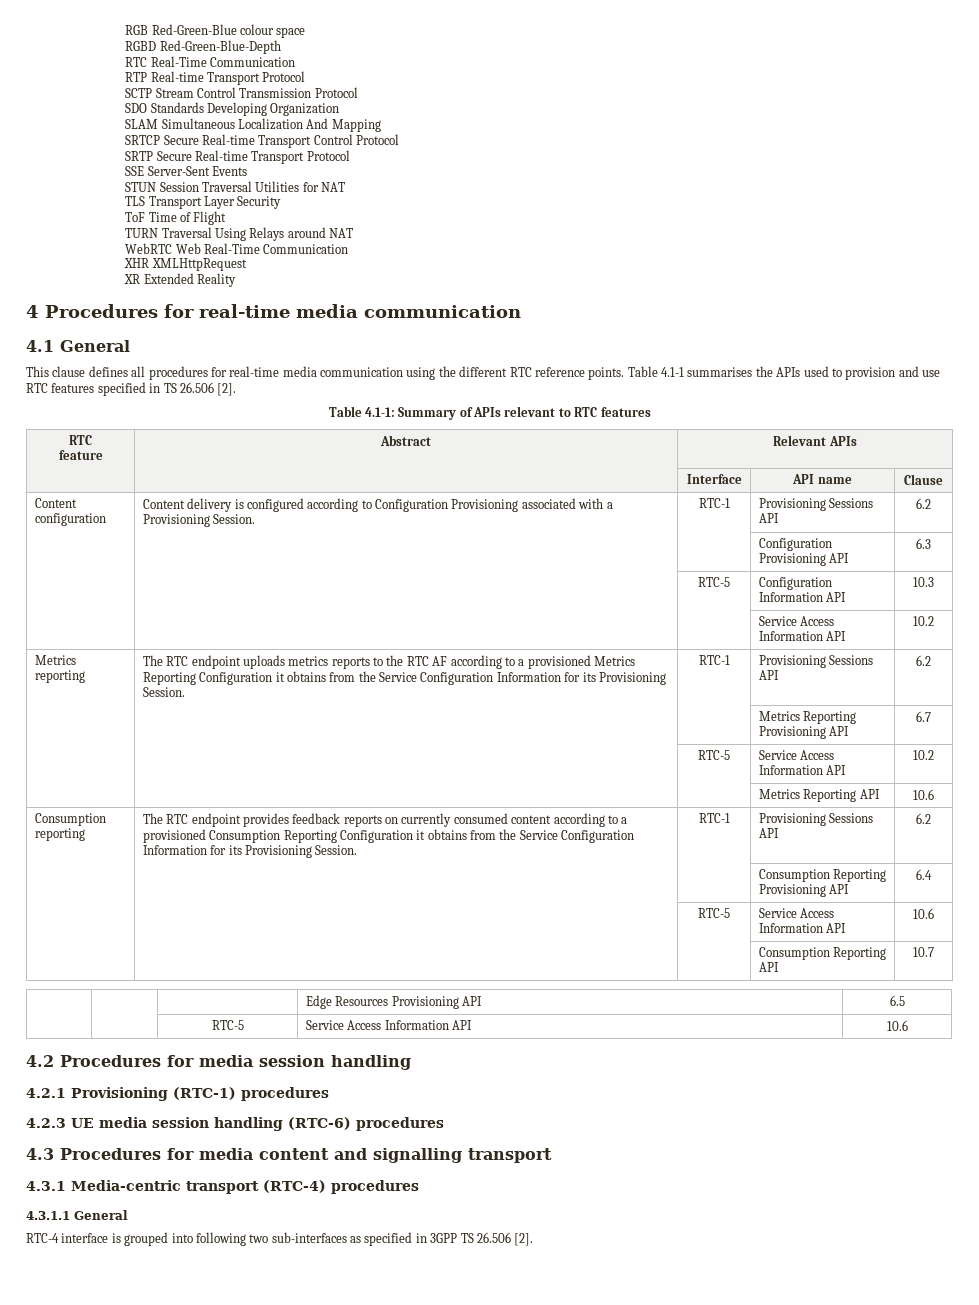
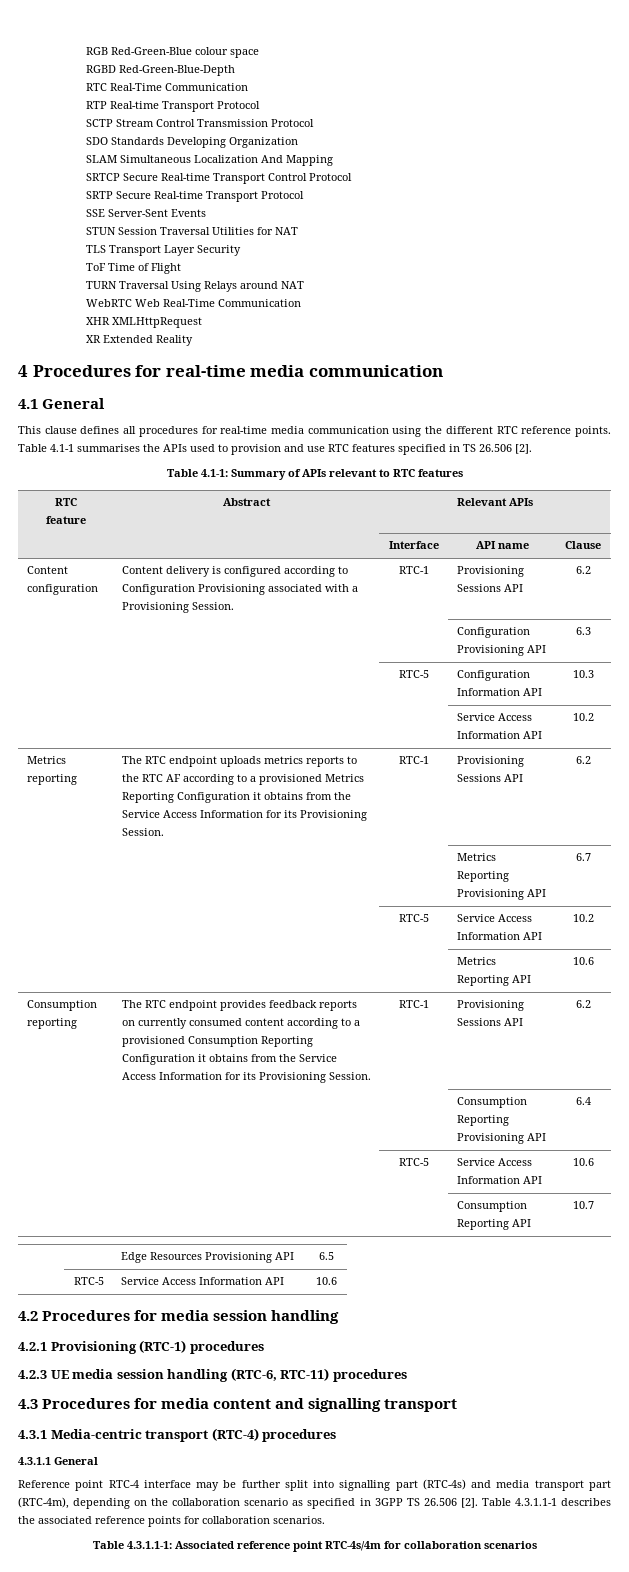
- Metrics reporting | The RTC endpoint uploads metrics reports to the RTC AF according to a provisioned Metrics Reporting Configuration it obtains from the Service Configuration Information for its Provisioning Session. | RTC-1 | Provisioning Sessions API | 6.2
+ Metrics reporting | The RTC endpoint uploads metrics reports to the RTC AF according to a provisioned Metrics Reporting Configuration it obtains from the Service Access Information for its Provisioning Session. | RTC-1 | Provisioning Sessions API | 6.2
- Consumption reporting | The RTC endpoint provides feedback reports on currently consumed content according to a provisioned Consumption Reporting Configuration it obtains from the Service Configuration Information for its Provisioning Session. | RTC-1 | Provisioning Sessions API | 6.2
+ Consumption reporting | The RTC endpoint provides feedback reports on currently consumed content according to a provisioned Consumption Reporting Configuration it obtains from the Service Access Information for its Provisioning Session. | RTC-1 | Provisioning Sessions API | 6.2
- 4.2.3 UE media session handling (RTC-6) procedures
+ 4.2.3 UE media session handling (RTC-6, RTC-11) procedures
- RTC-4 interface is grouped into following two sub-interfaces as specified in 3GPP TS 26.506 [2].
+ Reference point RTC-4 interface may be further split into signalling part (RTC-4s) and media transport part (RTC-4m), depending on the collaboration scenario as specified in 3GPP TS 26.506 [2].
+ Table 4.3.1.1-1 describes the associated reference points for collaboration scenarios.
+ Table 4.3.1.1-1: Associated reference point RTC-4s/4m for collaboration scenarios

